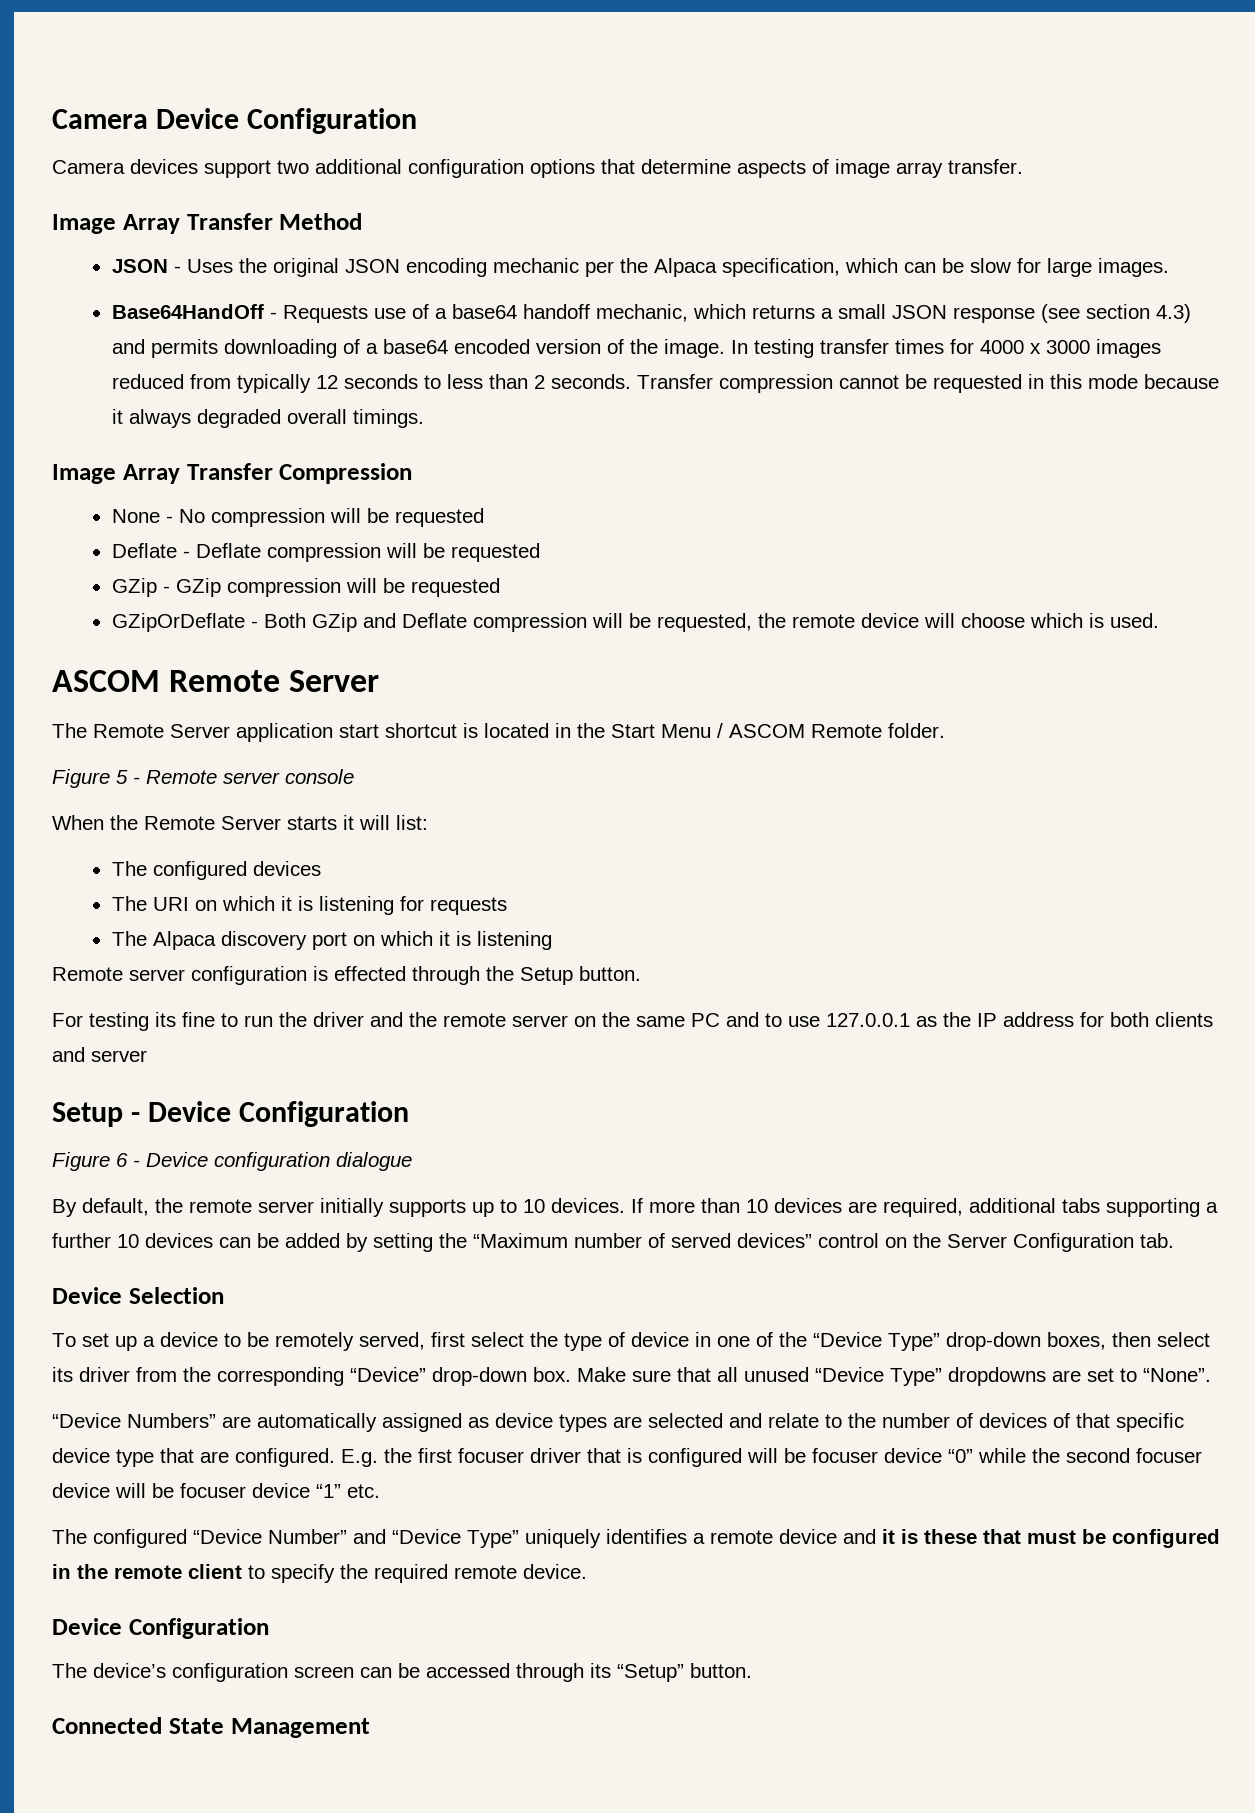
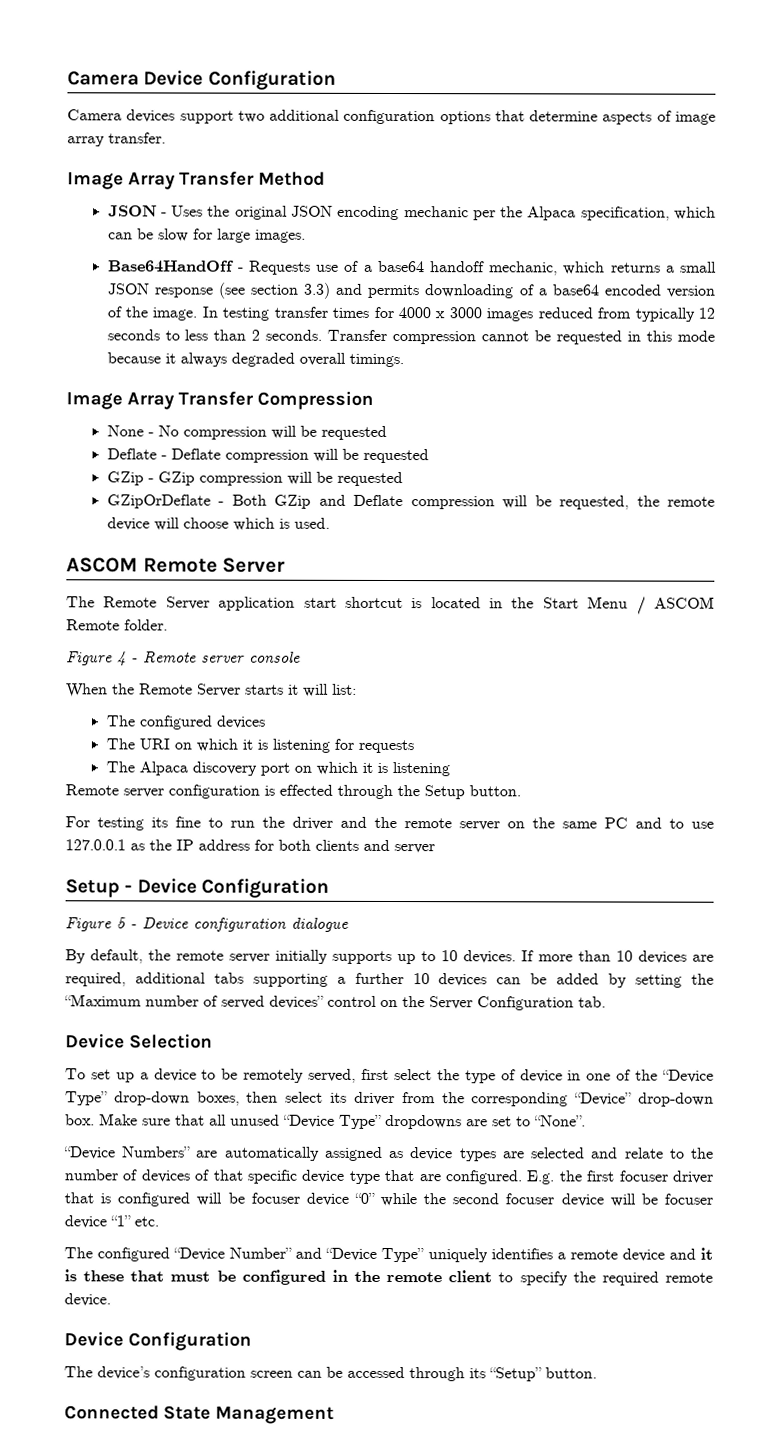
- Base64HandOff - Requests use of a base64 handoff mechanic, which returns a small JSON response (see section 4.3) and permits downloading of a base64 encoded version of the image.
+ Base64HandOff - Requests use of a base64 handoff mechanic, which returns a small JSON response (see section 3.3) and permits downloading of a base64 encoded version of the image.
- Figure 5 - Remote server console
+ Figure 4 - Remote server console
- Figure 6 - Device configuration dialogue
+ Figure 5 - Device configuration dialogue

